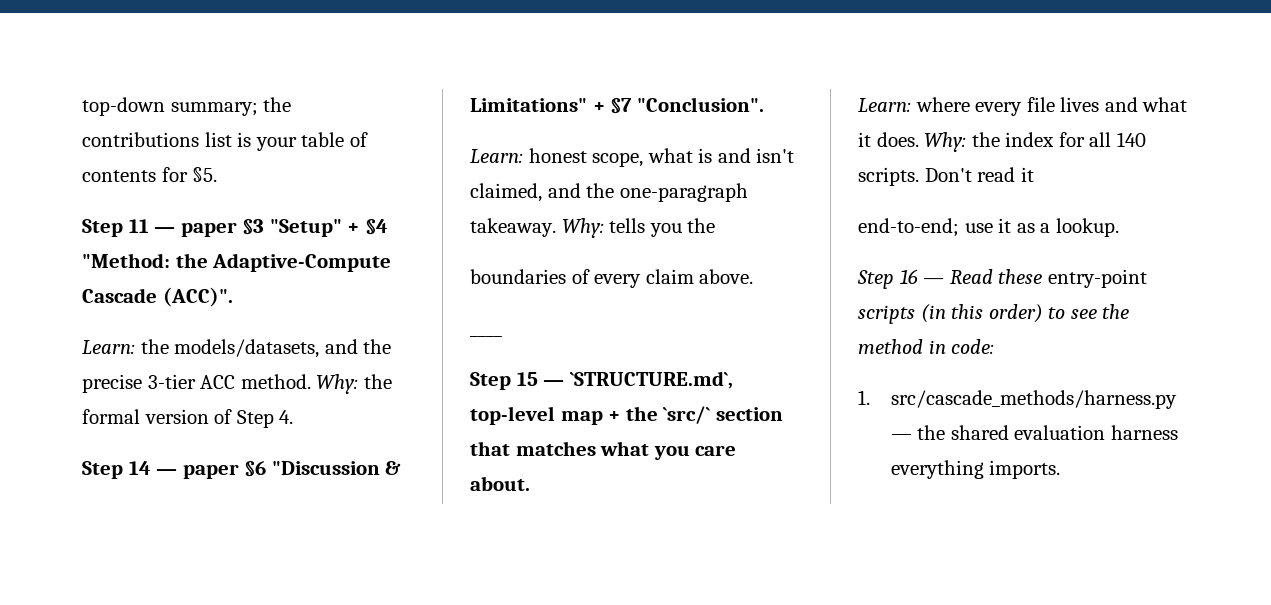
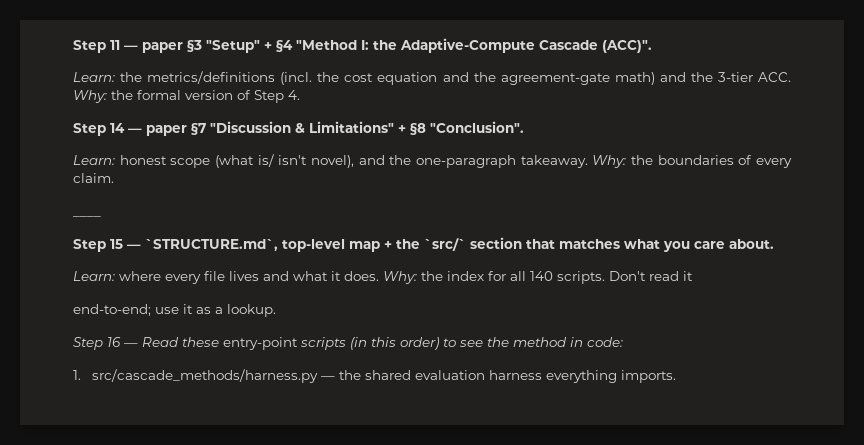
- top-down summary; the contributions list is your table of contents for §5.
- Step 11 — paper §3 "Setup" + §4 "Method: the Adaptive-Compute Cascade (ACC)".
+ Step 11 — paper §3 "Setup" + §4 "Method I: the Adaptive-Compute Cascade (ACC)".
- Learn: the models/datasets, and the precise 3-tier ACC method. Why: the formal version of Step 4.
+ Learn: the metrics/definitions (incl. the cost equation and the agreement-gate math) and the 3-tier ACC. Why: the formal version of Step 4.
- Step 14 — paper §6 "Discussion & Limitations" + §7 "Conclusion".
+ Step 14 — paper §7 "Discussion & Limitations" + §8 "Conclusion".
- Learn: honest scope, what is and isn't claimed, and the one-paragraph takeaway.
+ Learn: honest scope (what is/ isn't novel), and the one-paragraph takeaway.
- Why: tells you the
- boundaries of every claim above.
+ Why: the boundaries of every claim.

